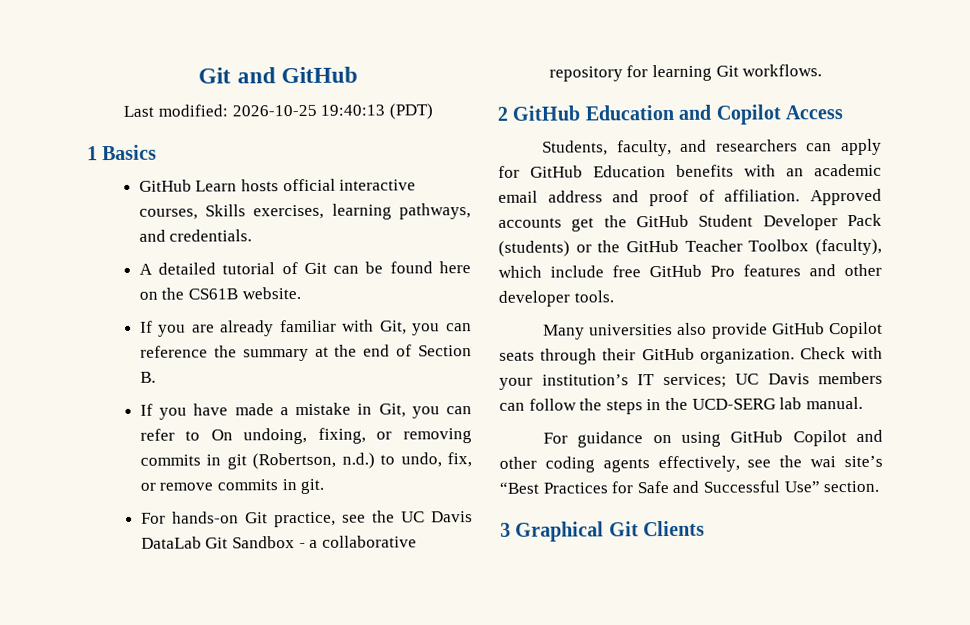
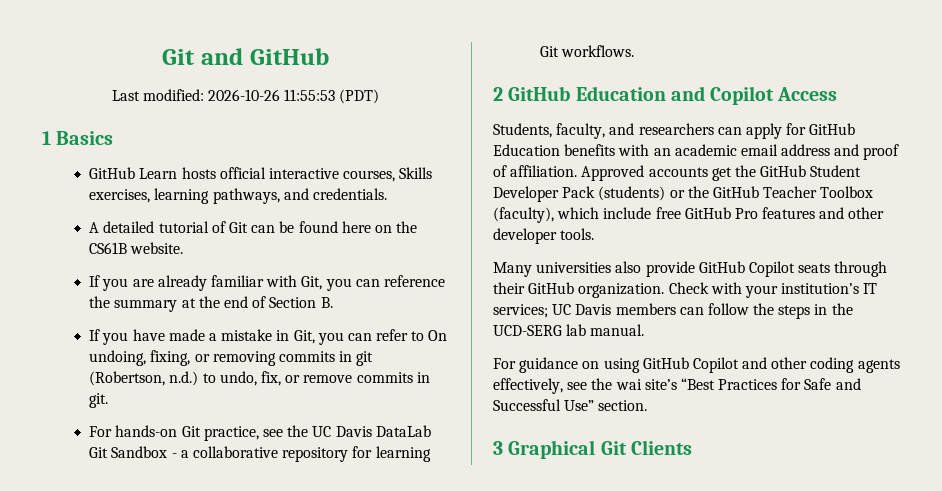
- Last modified: 2026-10-25 19:40:13 (PDT)
+ Last modified: 2026-10-26 11:55:53 (PDT)

